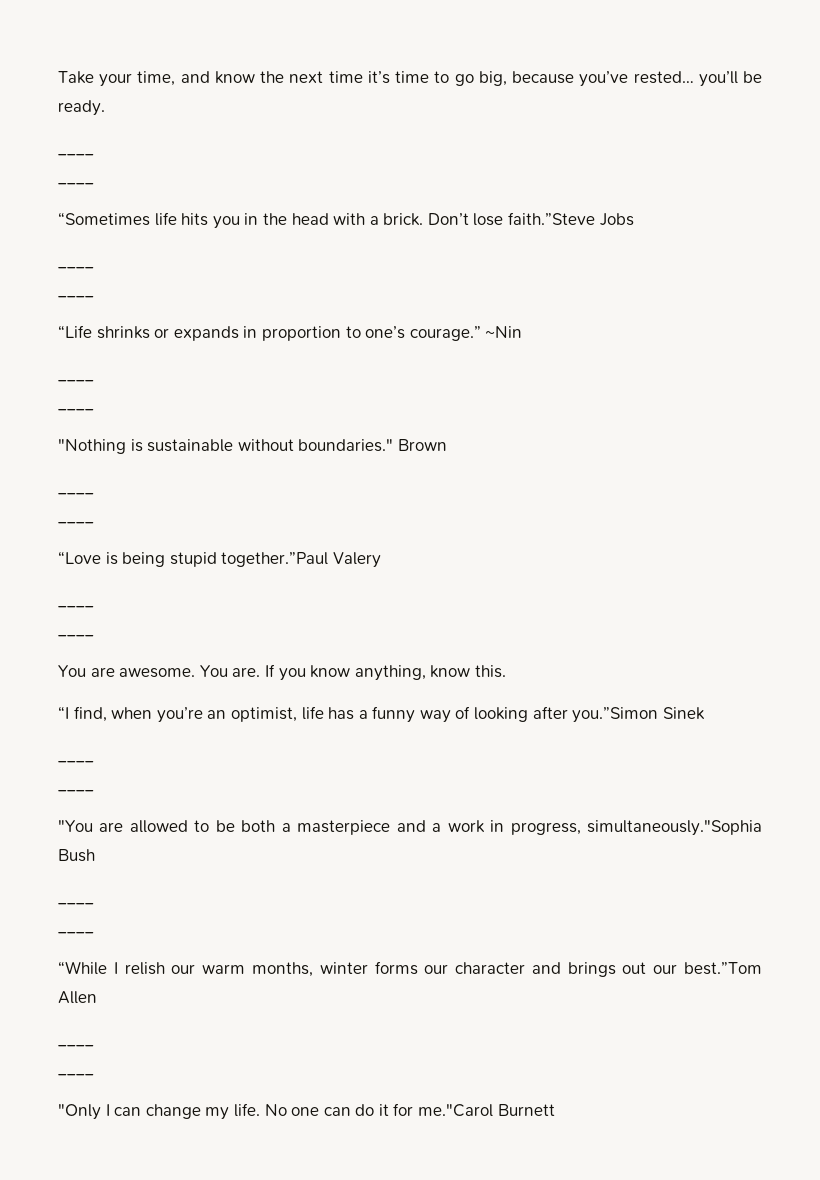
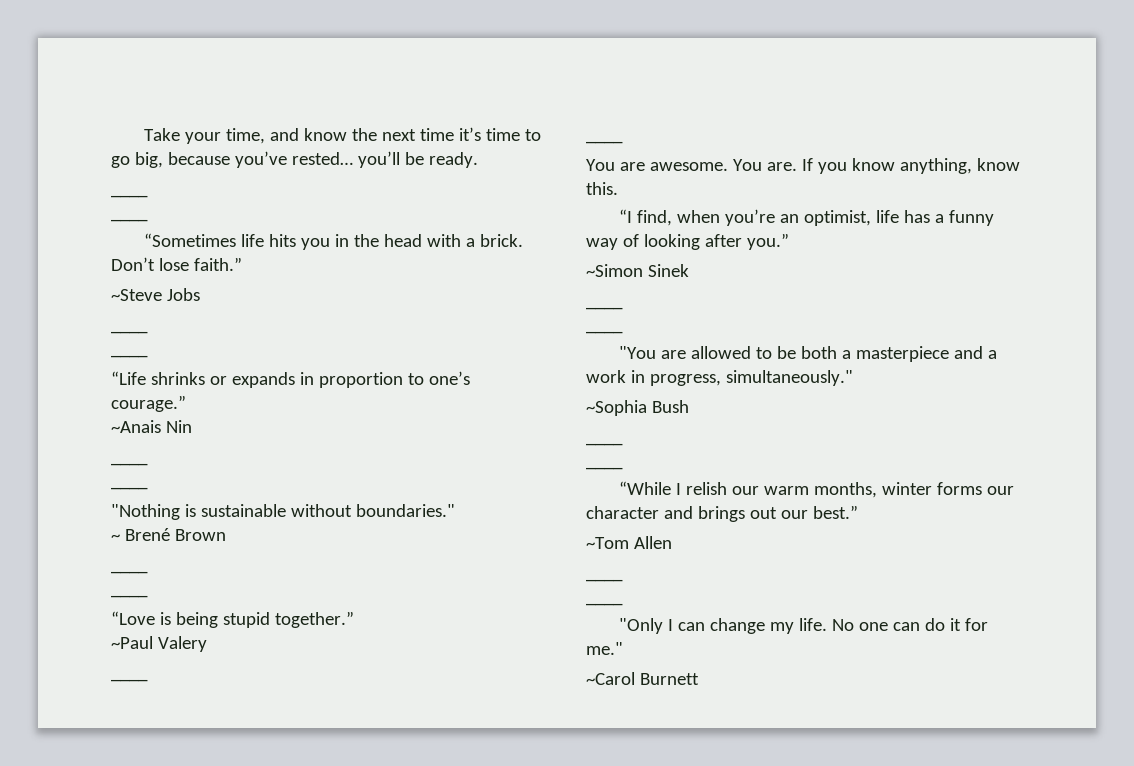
- Don’t lose faith.”Steve Jobs
+ Don’t lose faith.”
+ ~Steve Jobs
- “Life shrinks or expands in proportion to one’s courage.” ~Nin
+ “Life shrinks or expands in proportion to one’s courage.”
+ ~Anais Nin
- "Nothing is sustainable without boundaries." Brown
+ "Nothing is sustainable without boundaries."
+ ~ Brené Brown
- “Love is being stupid together.”Paul Valery
+ “Love is being stupid together.”
+ ~Paul Valery
- “I find, when you’re an optimist, life has a funny way of looking after you.”Simon Sinek
+ “I find, when you’re an optimist, life has a funny way of looking after you.”
+ ~Simon Sinek
- "You are allowed to be both a masterpiece and a work in progress, simultaneously."Sophia Bush
+ "You are allowed to be both a masterpiece and a work in progress, simultaneously."
+ ~Sophia Bush
- “While I relish our warm months, winter forms our character and brings out our best.”Tom Allen
+ “While I relish our warm months, winter forms our character and brings out our best.”
+ ~Tom Allen
- No one can do it for me."Carol Burnett
+ No one can do it for me."
+ ~Carol Burnett

